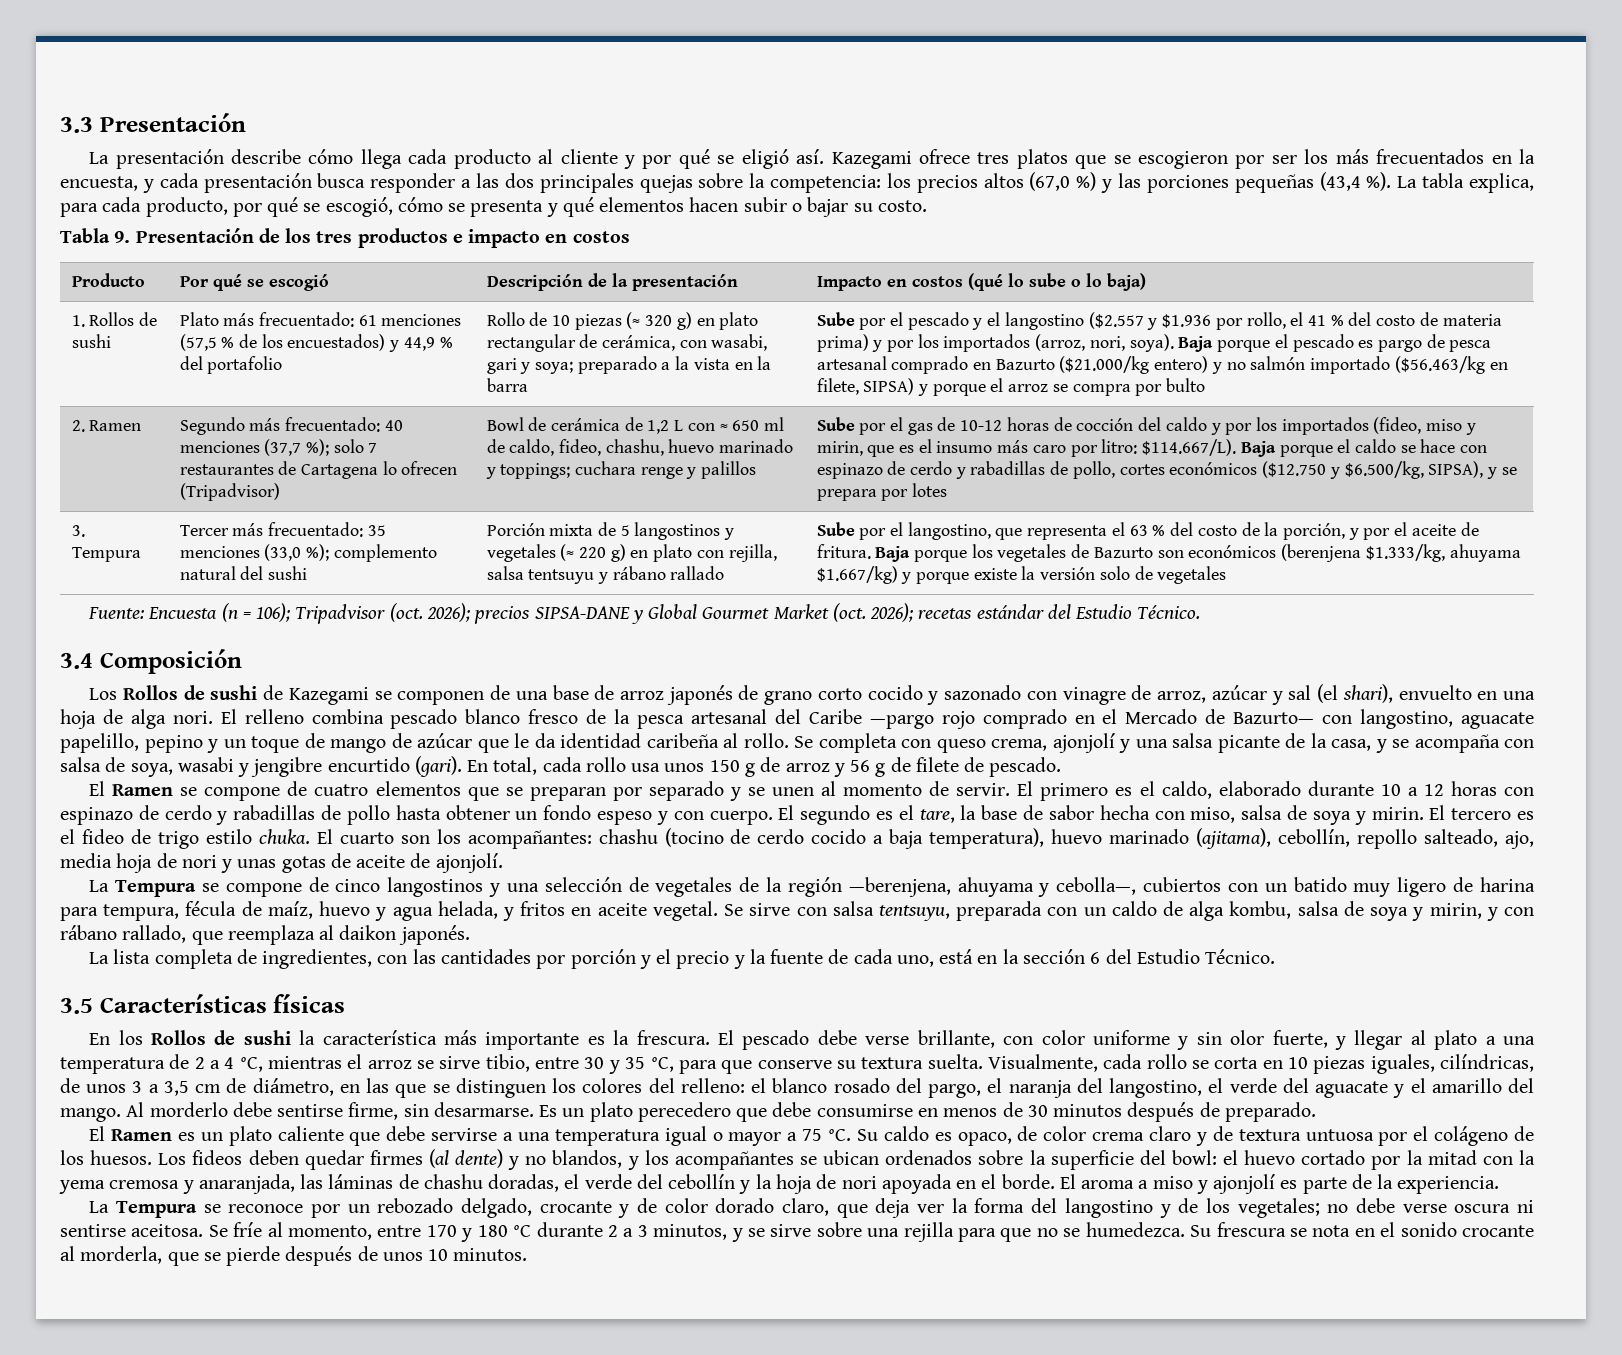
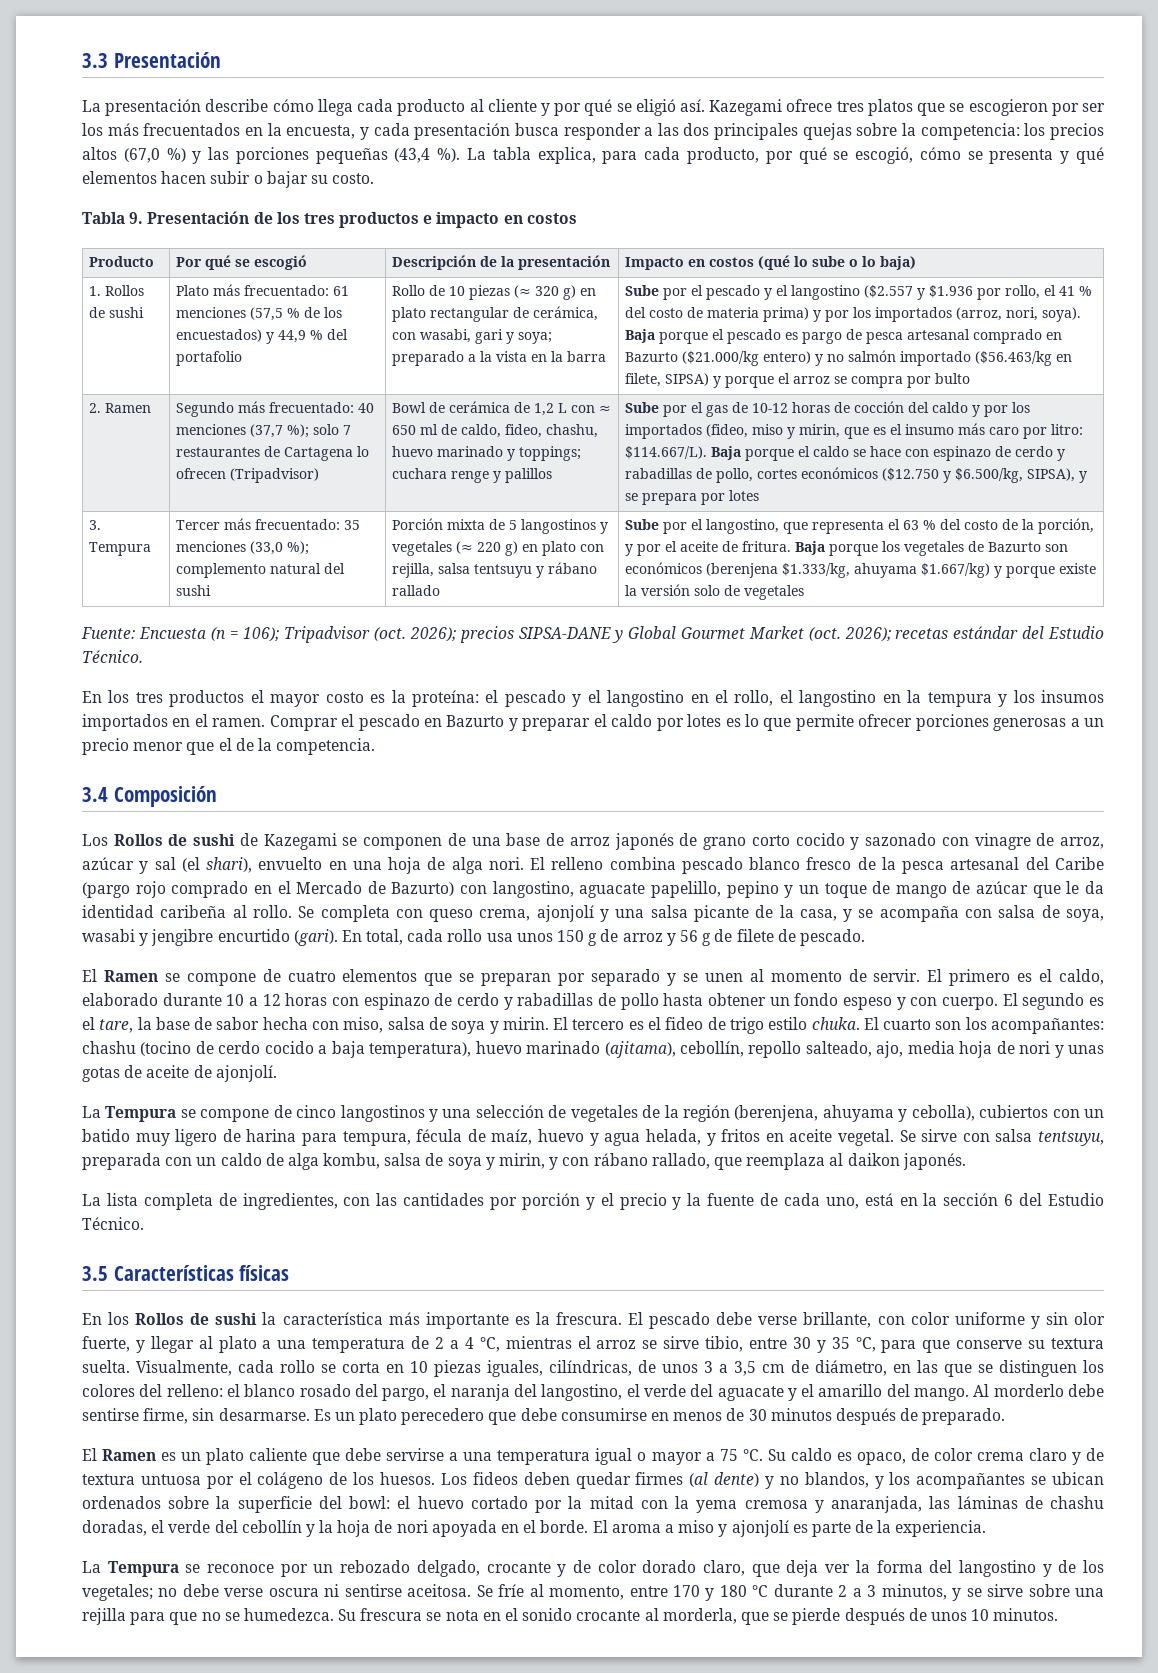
+ En los tres productos el mayor costo es la proteína: el pescado y el langostino en el rollo, el langostino en la tempura y los insumos importados en el ramen. Comprar el pescado en Bazurto y preparar el caldo por lotes es lo que permite ofrecer porciones generosas a un precio menor que el de la competencia.
- El relleno combina pescado blanco fresco de la pesca artesanal del Caribe —pargo rojo comprado en el Mercado de Bazurto— con langostino, aguacate papelillo, pepino y un toque de mango de azúcar que le da identidad caribeña al rollo.
+ El relleno combina pescado blanco fresco de la pesca artesanal del Caribe (pargo rojo comprado en el Mercado de Bazurto) con langostino, aguacate papelillo, pepino y un toque de mango de azúcar que le da identidad caribeña al rollo.
- La Tempura se compone de cinco langostinos y una selección de vegetales de la región —berenjena, ahuyama y cebolla—, cubiertos con un batido muy ligero de harina para tempura, fécula de maíz, huevo y agua helada, y fritos en aceite vegetal.
+ La Tempura se compone de cinco langostinos y una selección de vegetales de la región (berenjena, ahuyama y cebolla), cubiertos con un batido muy ligero de harina para tempura, fécula de maíz, huevo y agua helada, y fritos en aceite vegetal.

